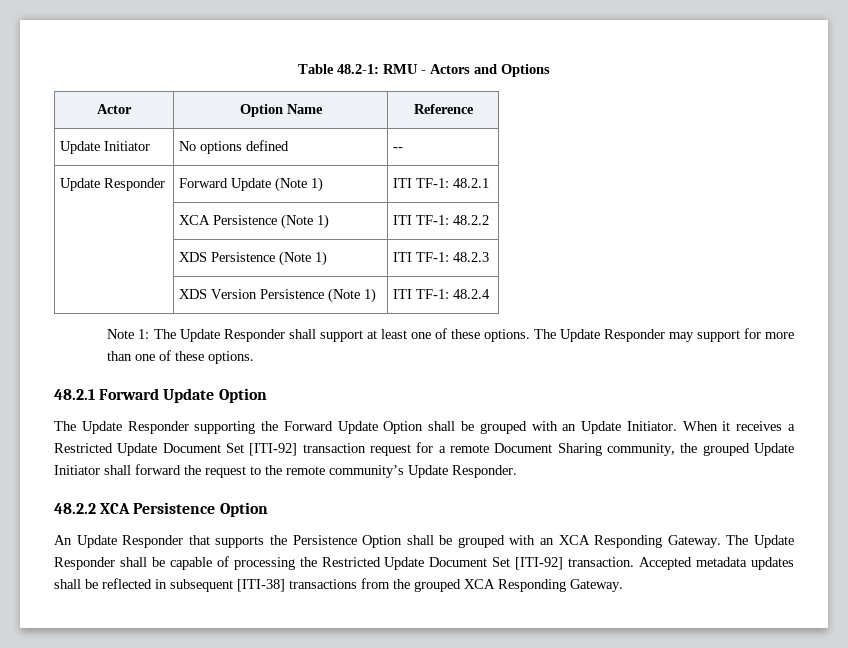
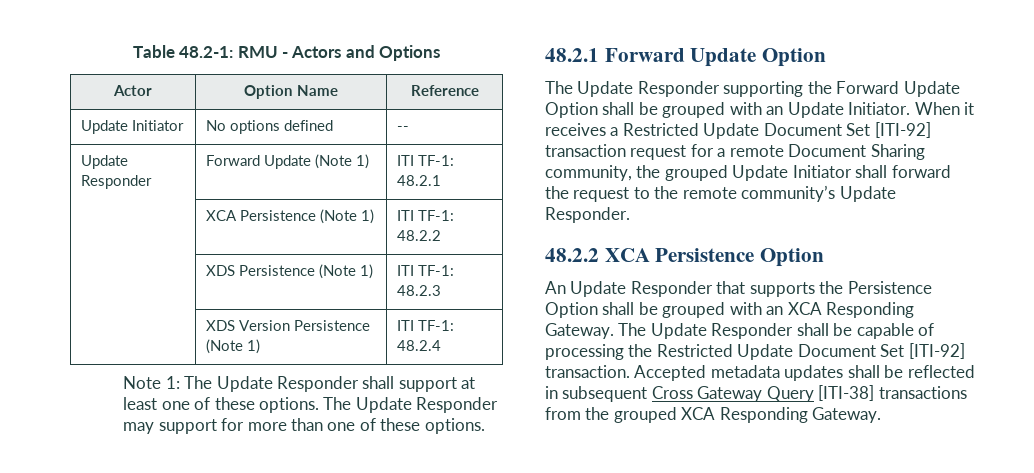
- Accepted metadata updates shall be reflected in subsequent [ITI-38] transactions from the grouped XCA Responding Gateway.
+ Accepted metadata updates shall be reflected in subsequent Cross Gateway Query [ITI-38] transactions from the grouped XCA Responding Gateway.

